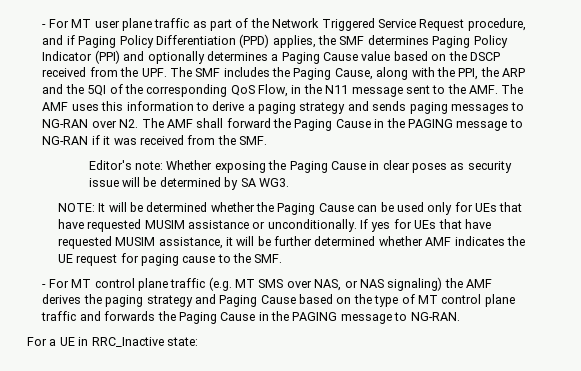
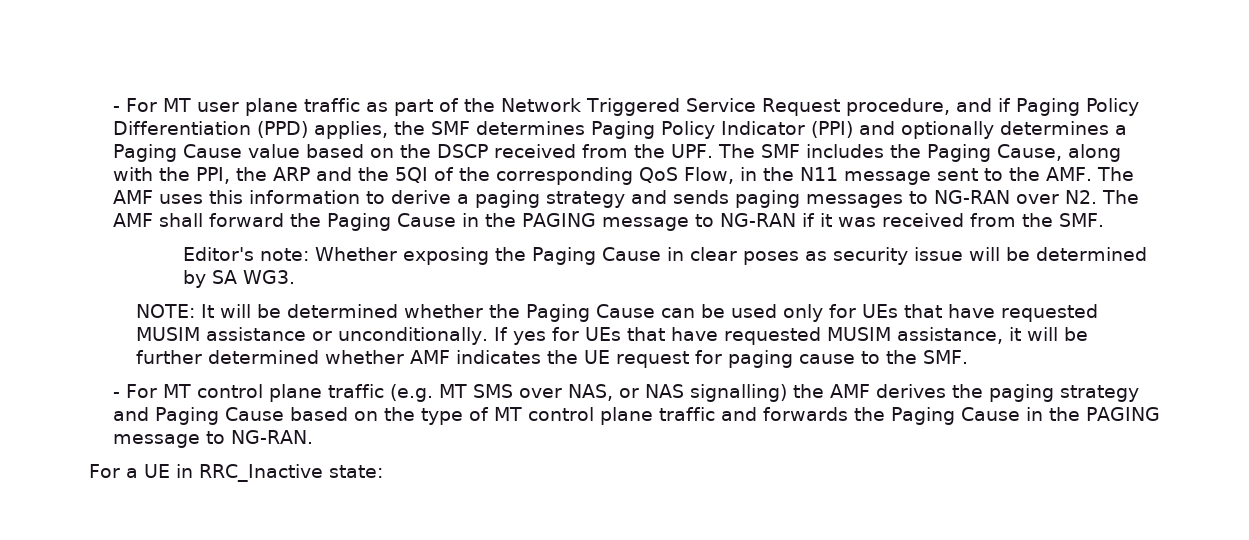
- - For MT control plane traffic (e.g. MT SMS over NAS, or NAS signaling) the AMF derives the paging strategy and Paging Cause based on the type of MT control plane traffic and forwards the Paging Cause in the PAGING message to NG-RAN.
+ - For MT control plane traffic (e.g. MT SMS over NAS, or NAS signalling) the AMF derives the paging strategy and Paging Cause based on the type of MT control plane traffic and forwards the Paging Cause in the PAGING message to NG-RAN.

